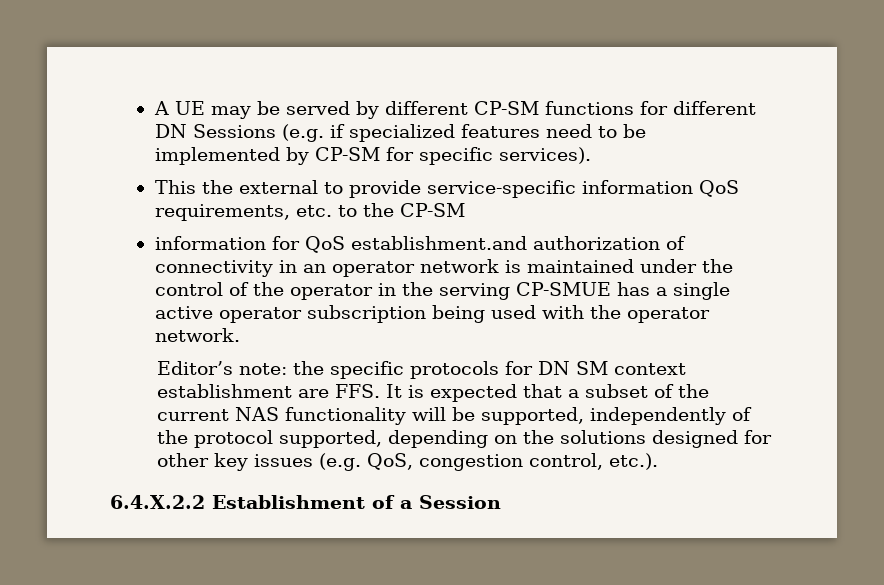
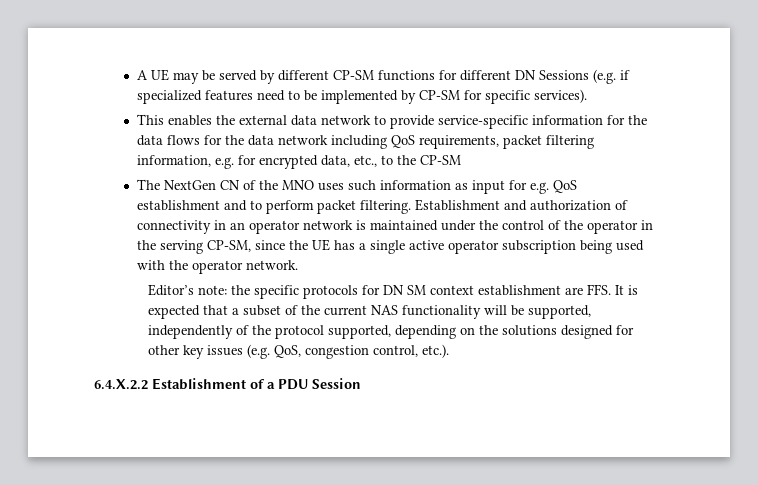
- This the external to provide service-specific information QoS requirements, etc. to the CP-SM
- information for QoS establishment.and authorization of connectivity in an operator network is maintained under the control of the operator in the serving CP-SMUE has a single active operator subscription being used with the operator network.
+ This enables the external data network to provide service-specific information for the data flows for the data network including QoS requirements, packet filtering information, e.g. for encrypted data, etc., to the CP-SM
+ The NextGen CN of the MNO uses such information as input for e.g. QoS establishment and to perform packet filtering. Establishment and authorization of connectivity in an operator network is maintained under the control of the operator in the serving CP-SM, since the UE has a single active operator subscription being used with the operator network.
- 6.4.X.2.2 Establishment of a Session
+ 6.4.X.2.2 Establishment of a PDU Session

